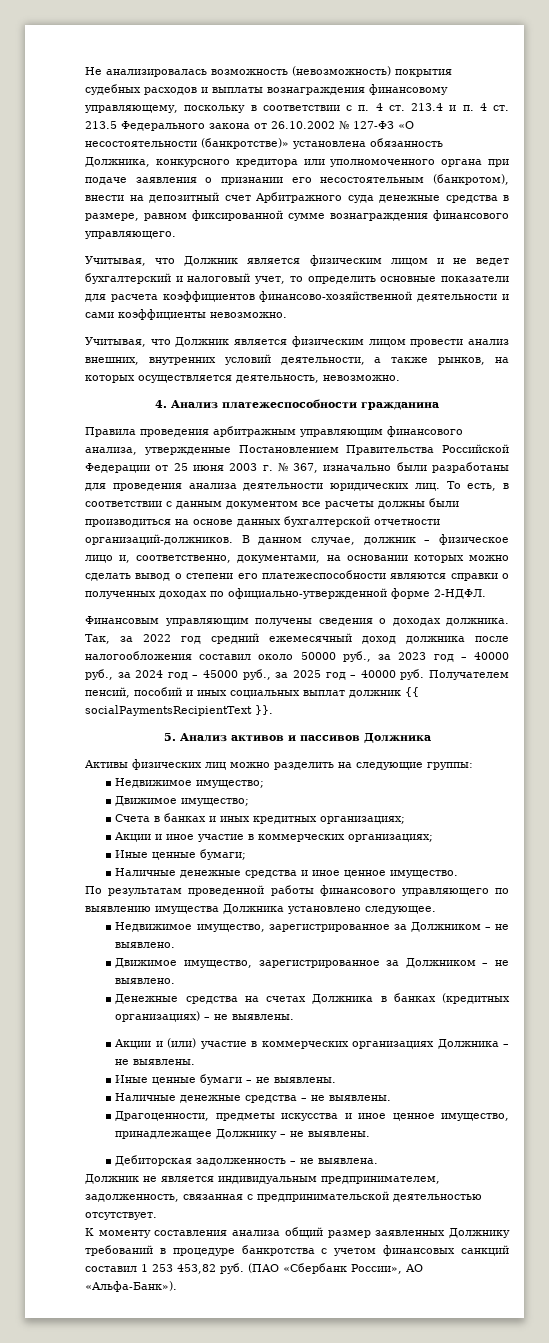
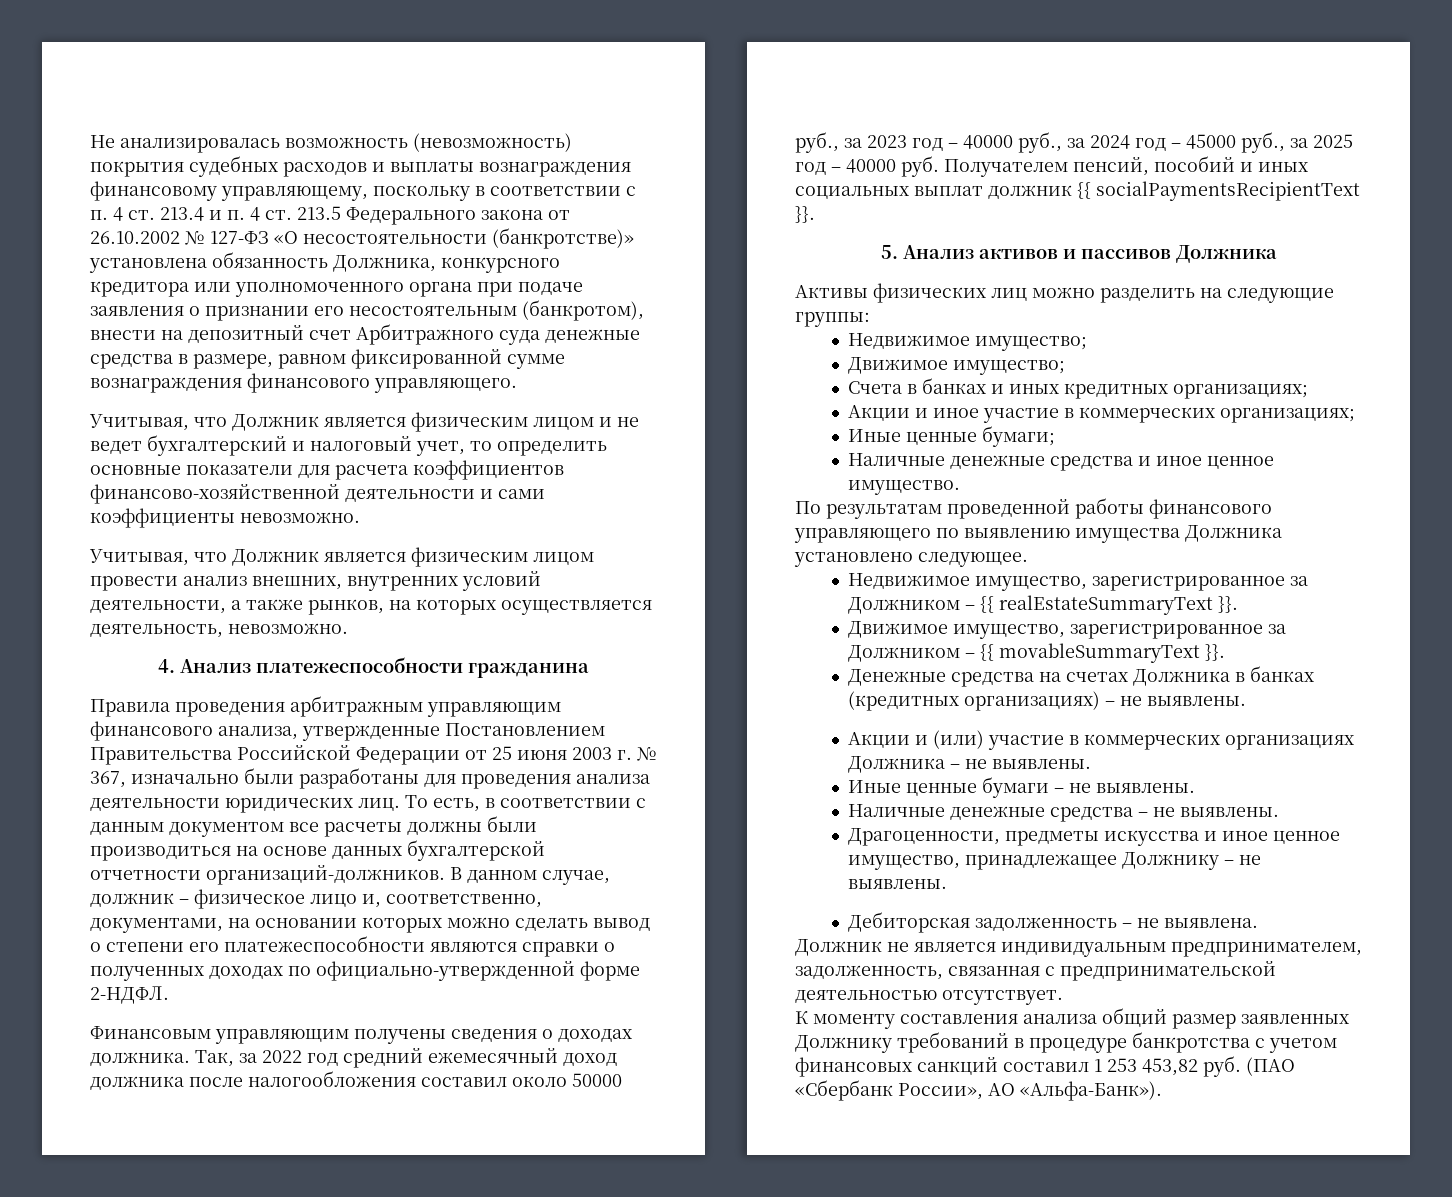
- Недвижимое имущество, зарегистрированное за Должником – не выявлено.
+ Недвижимое имущество, зарегистрированное за Должником – {{ realEstateSummaryText }}.
- Движимое имущество, зарегистрированное за Должником – не выявлено.
+ Движимое имущество, зарегистрированное за Должником – {{ movableSummaryText }}.

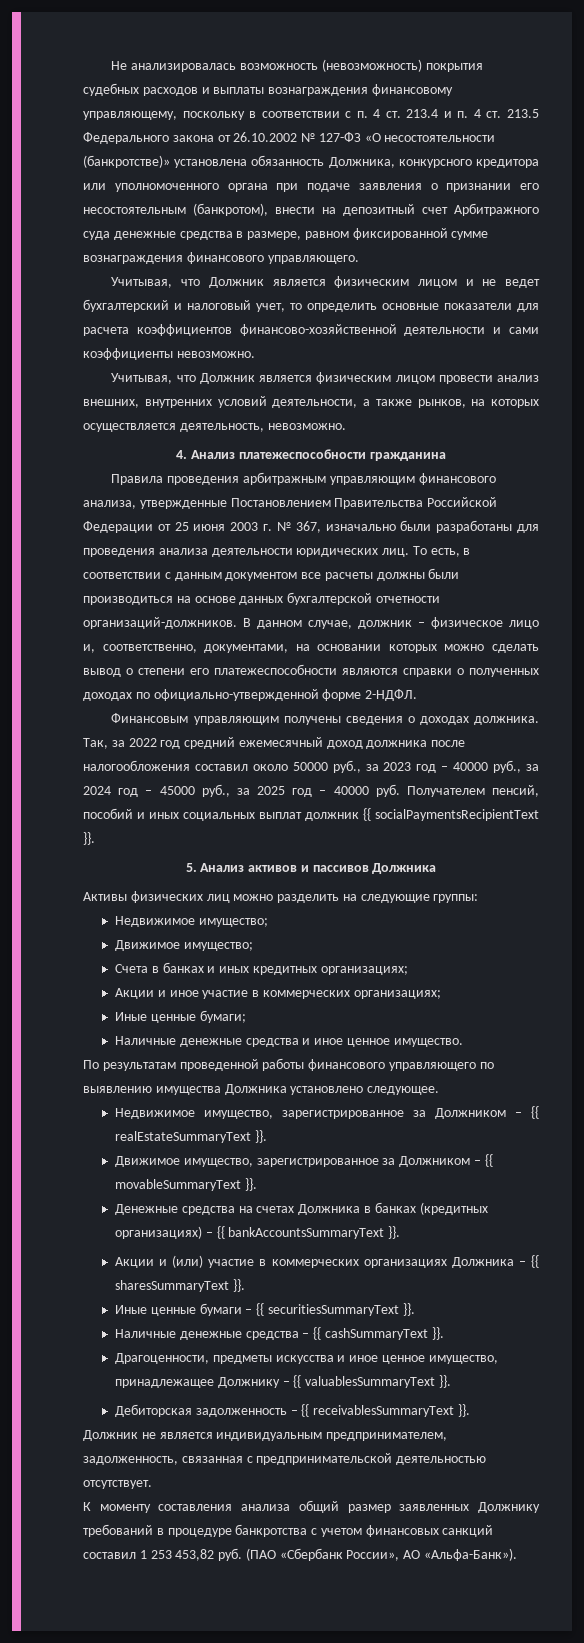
- Денежные средства на счетах Должника в банках (кредитных организациях) – не выявлены.
+ Денежные средства на счетах Должника в банках (кредитных организациях) – {{ bankAccountsSummaryText }}.
- Акции и (или) участие в коммерческих организациях Должника – не выявлены.
+ Акции и (или) участие в коммерческих организациях Должника – {{ sharesSummaryText }}.
- Иные ценные бумаги – не выявлены.
+ Иные ценные бумаги – {{ securitiesSummaryText }}.
- Наличные денежные средства – не выявлены.
+ Наличные денежные средства – {{ cashSummaryText }}.
- Драгоценности, предметы искусства и иное ценное имущество, принадлежащее Должнику – не выявлены.
+ Драгоценности, предметы искусства и иное ценное имущество, принадлежащее Должнику – {{ valuablesSummaryText }}.
- Дебиторская задолженность – не выявлена.
+ Дебиторская задолженность – {{ receivablesSummaryText }}.

